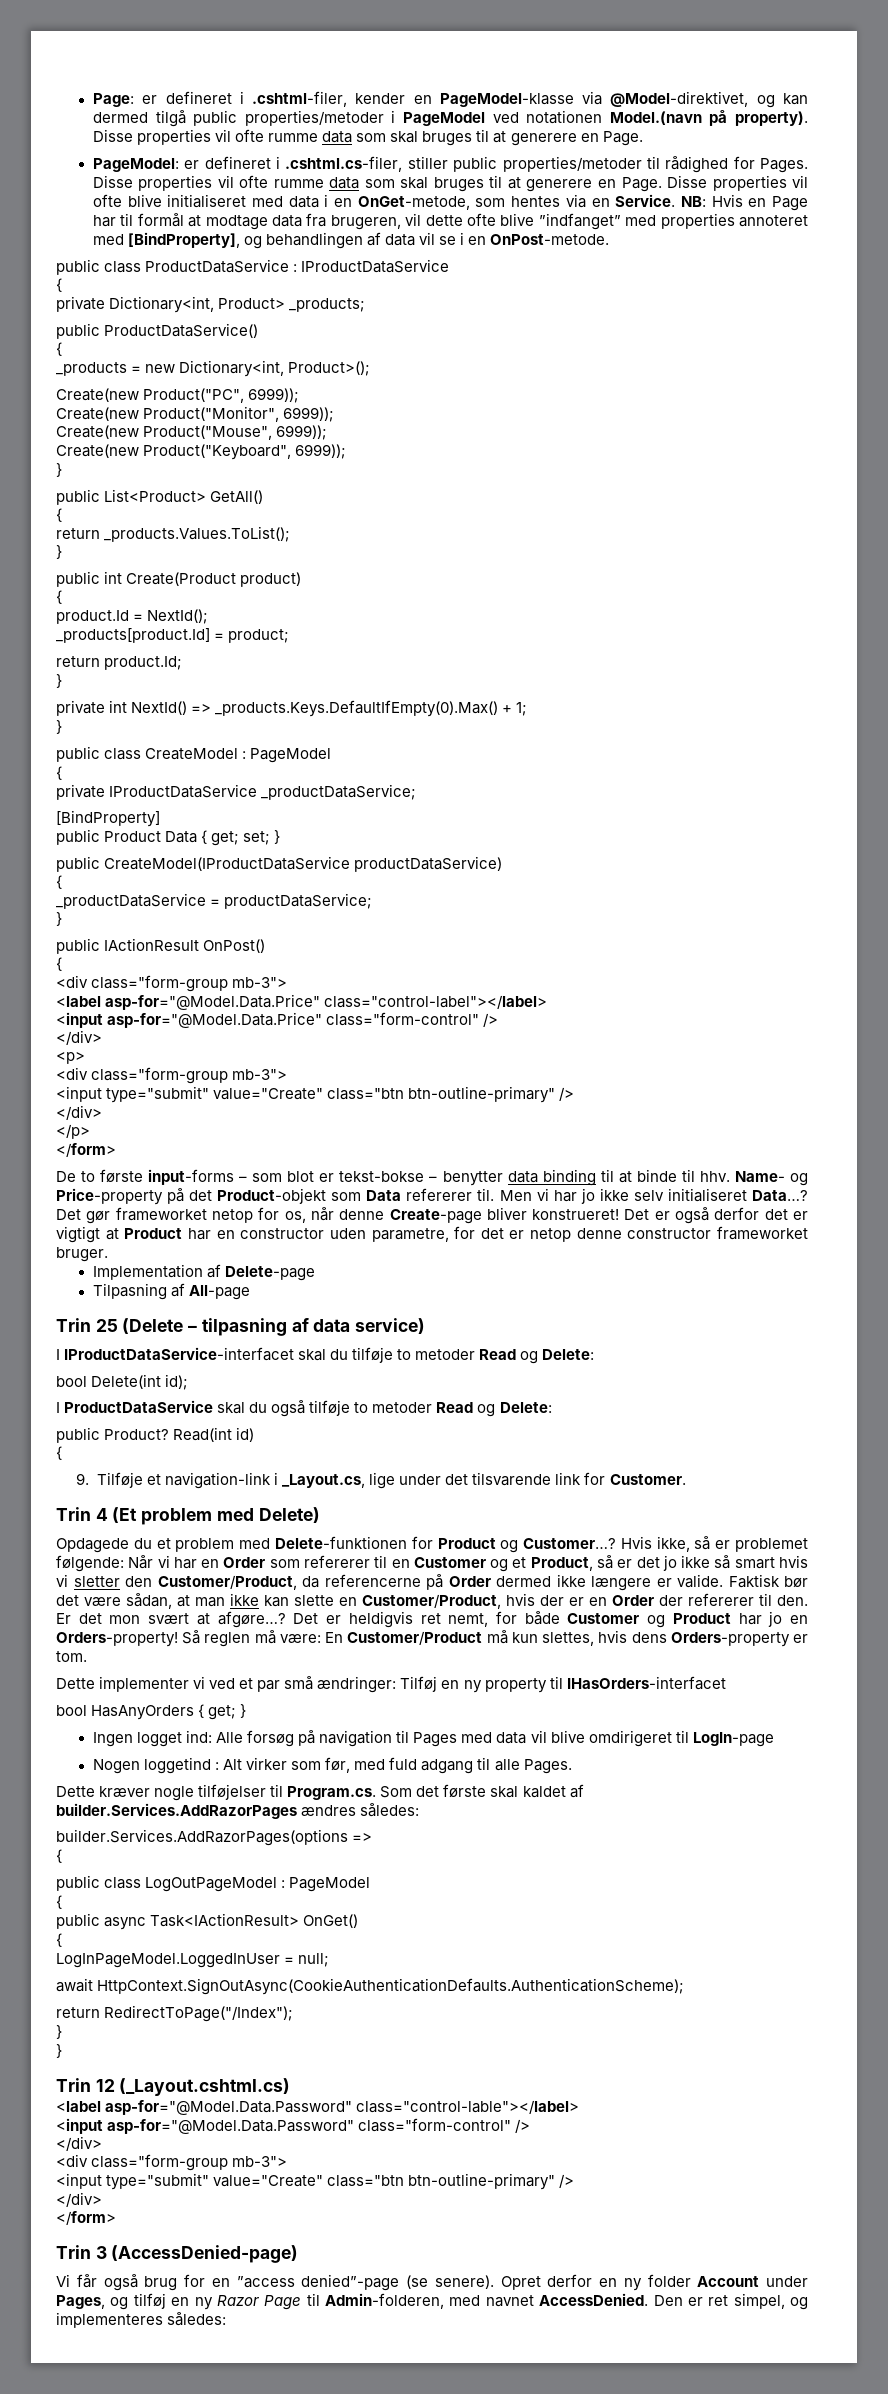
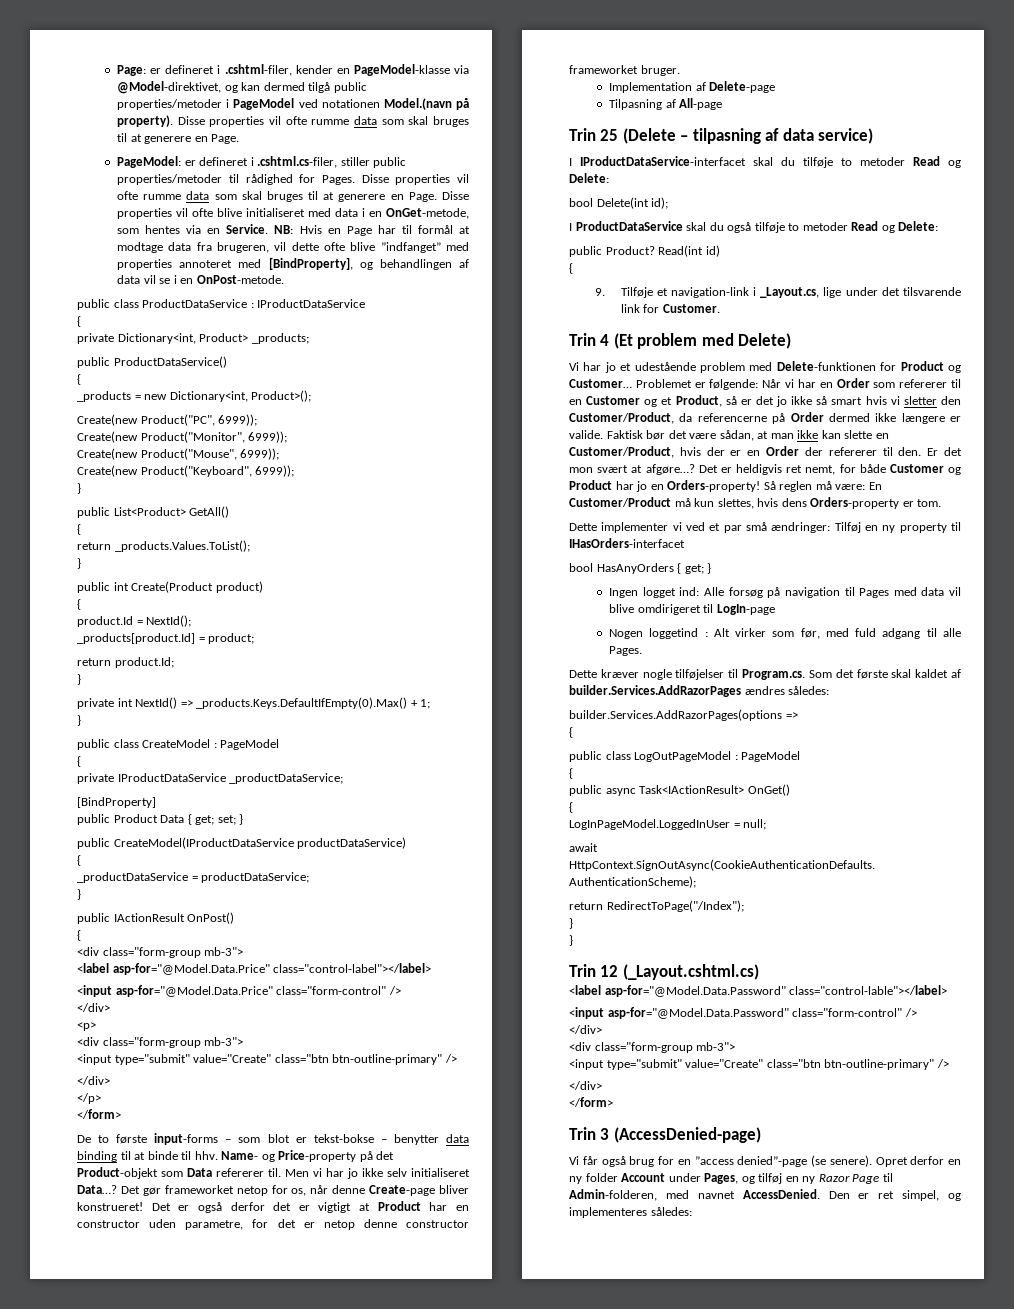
- Opdagede du et problem med Delete-funktionen for Product og Customer…? Hvis ikke, så er problemet følgende: Når vi har en Order som refererer til en Customer og et Product, så er det jo ikke så smart hvis vi sletter den Customer/Product, da referencerne på Order dermed ikke længere er valide.
+ Vi har jo et udestående problem med Delete-funktionen for Product og Customer… Problemet er følgende: Når vi har en Order som refererer til en Customer og et Product, så er det jo ikke så smart hvis vi sletter den Customer/Product, da referencerne på Order dermed ikke længere er valide.

